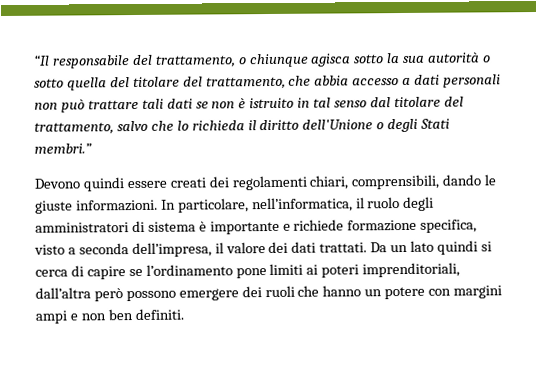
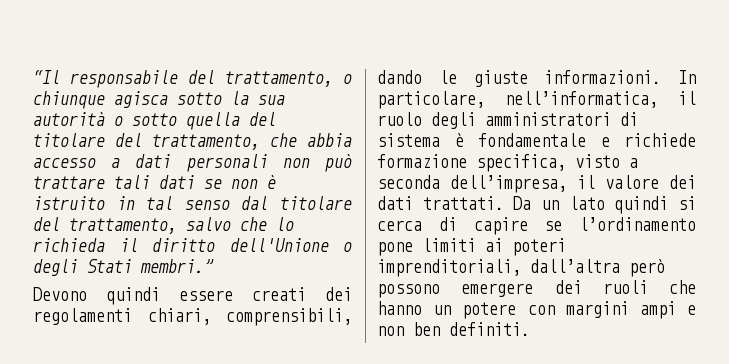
- In particolare, nell’informatica, il ruolo degli amministratori di sistema è importante e richiede formazione specifica, visto a seconda dell’impresa, il valore dei dati trattati.
+ In particolare, nell’informatica, il ruolo degli amministratori di sistema è fondamentale e richiede formazione specifica, visto a seconda dell’impresa, il valore dei dati trattati.

